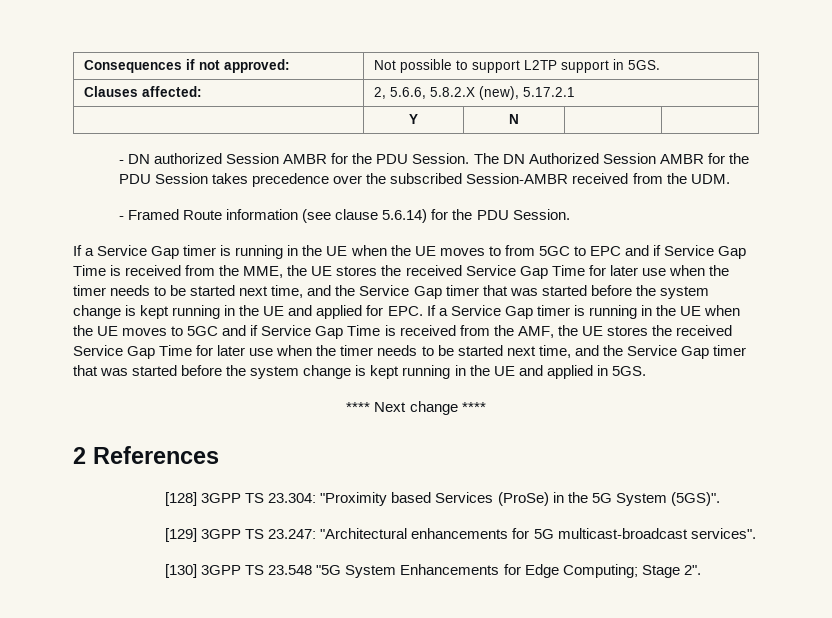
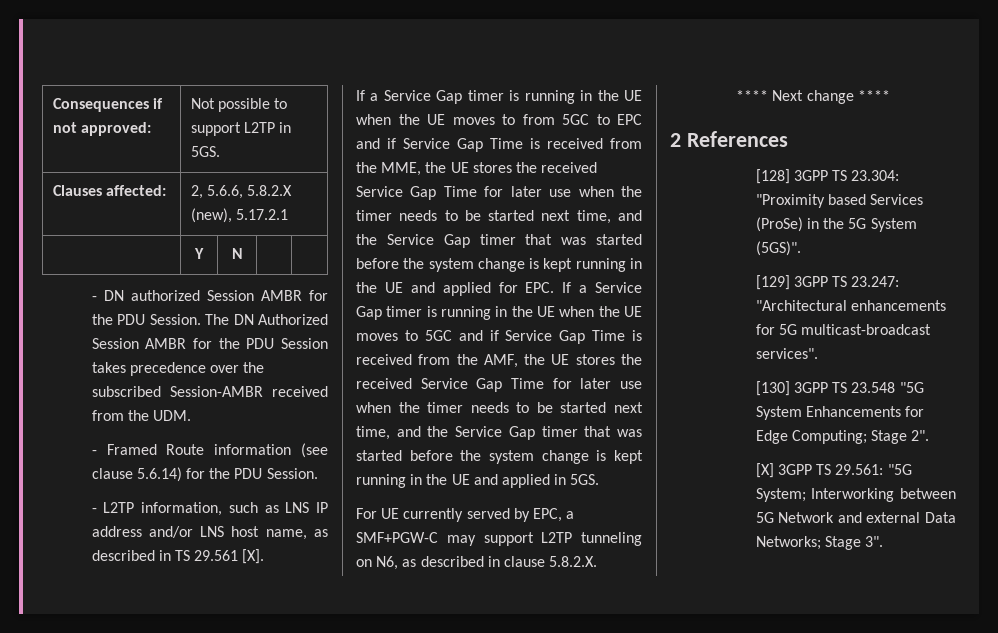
- Consequences if not approved: | Not possible to support L2TP support in 5GS.
+ Consequences if not approved: | Not possible to support L2TP in 5GS.
+ - L2TP information, such as LNS IP address and/or LNS host name, as described in TS 29.561 [X].
+ For UE currently served by EPC, a SMF+PGW-C may support L2TP tunneling on N6, as described in clause 5.8.2.X.
+ [X] 3GPP TS 29.561: "5G System; Interworking between 5G Network and external Data Networks; Stage 3".

